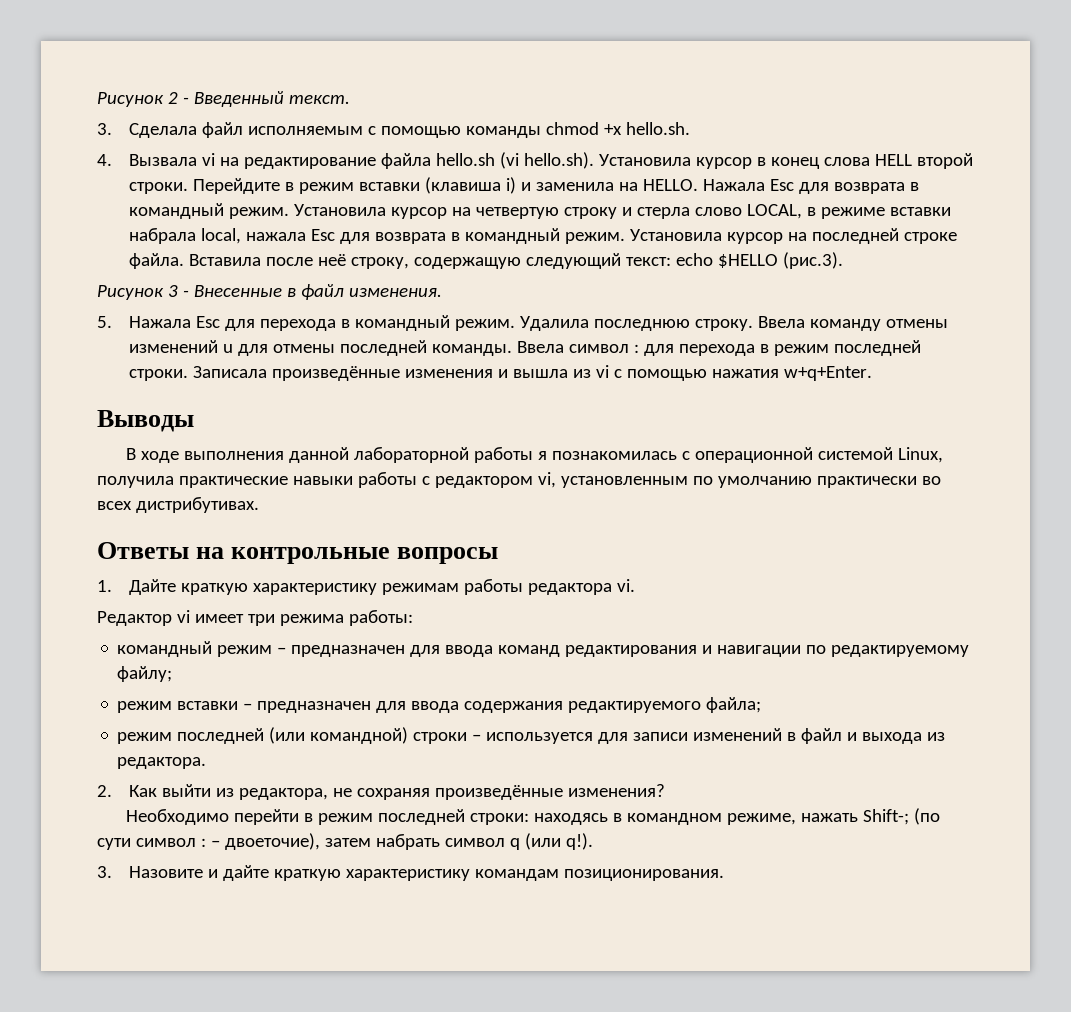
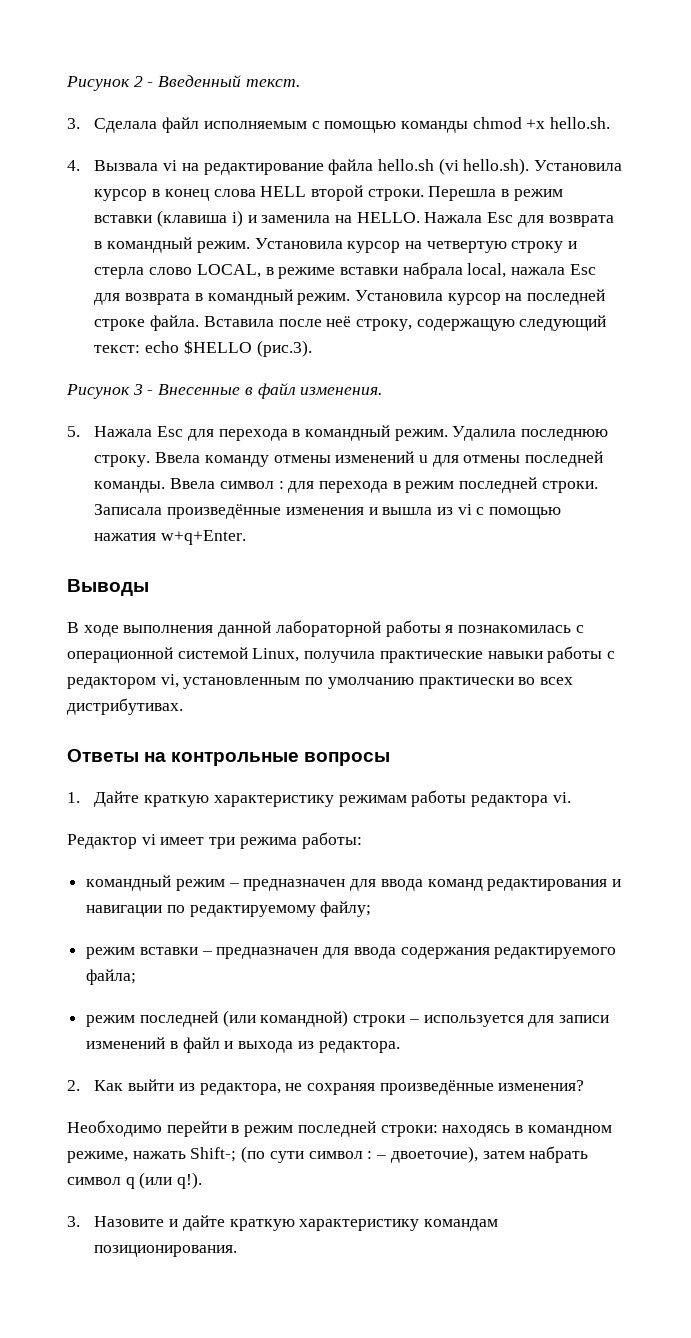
- Перейдите в режим вставки (клавиша i) и заменила на HELLO.
+ Перешла в режим вставки (клавиша i) и заменила на HELLO.

